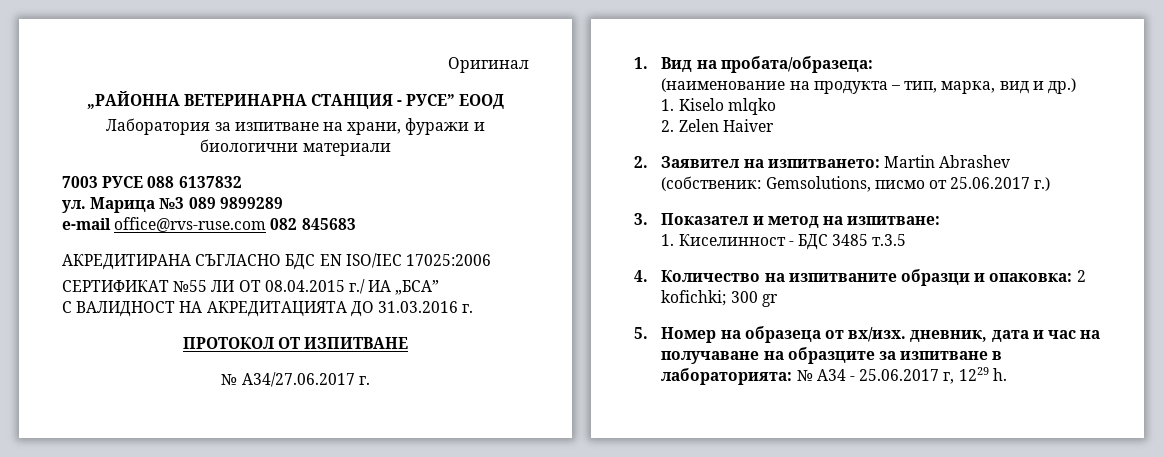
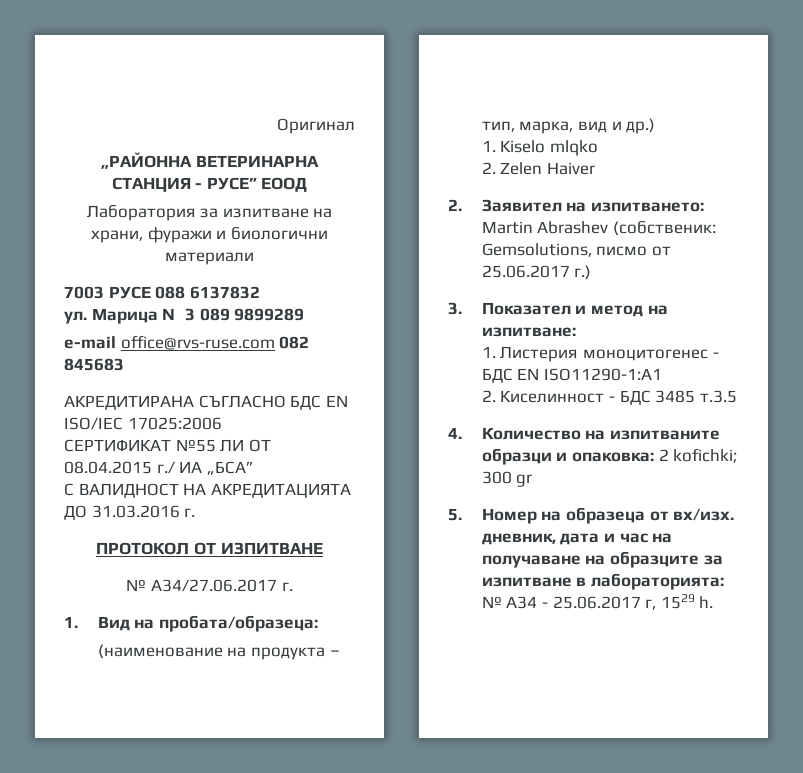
- 1. Киселинност - БДС 3485 т.3.5
+ 1. Листерия моноцитогенес - БДС EN ISO11290-1:A1
+ 2. Киселинност - БДС 3485 т.3.5
- 5. Номер на образеца от вх/изх. дневник, дата и час на получаване на образците за изпитване в лабораторията: № A34 - 25.06.2017 г, 1229 h.
+ 5. Номер на образеца от вх/изх. дневник, дата и час на получаване на образците за изпитване в лабораторията: № A34 - 25.06.2017 г, 1529 h.

